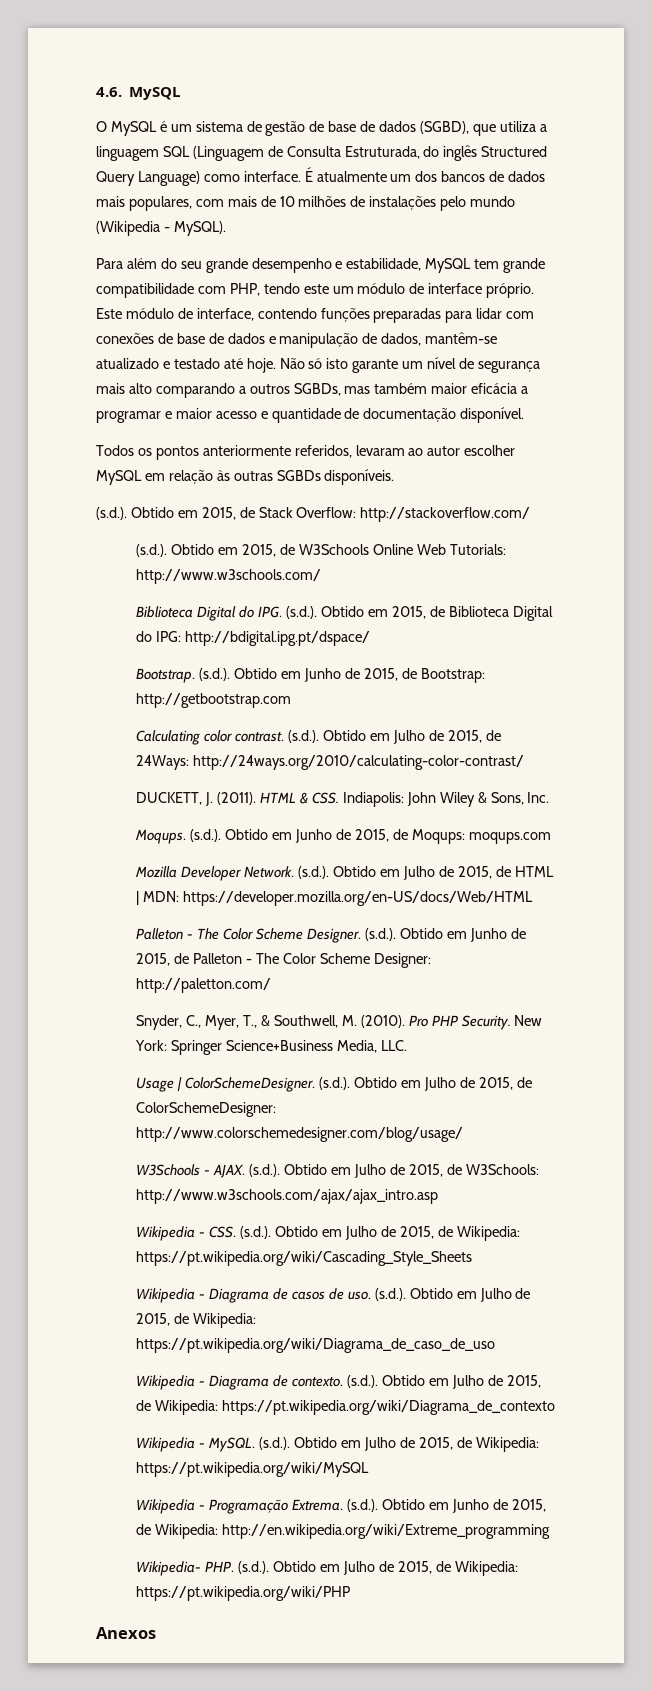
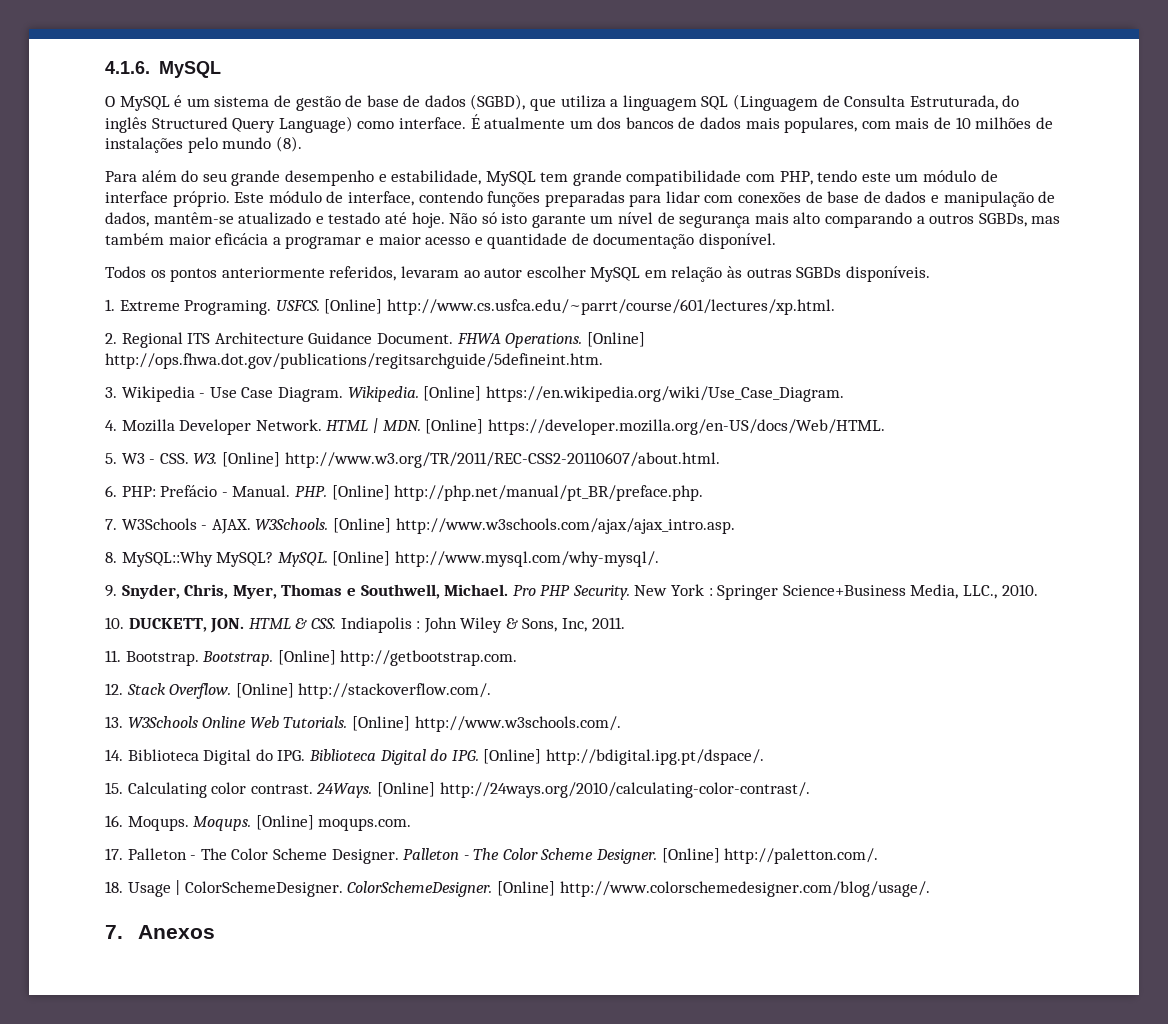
- 4.6. MySQL
+ 4.1.6. MySQL
- É atualmente um dos bancos de dados mais populares, com mais de 10 milhões de instalações pelo mundo (Wikipedia - MySQL).
+ É atualmente um dos bancos de dados mais populares, com mais de 10 milhões de instalações pelo mundo (8).
- (s.d.). Obtido em 2015, de Stack Overflow: http://stackoverflow.com/
- (s.d.). Obtido em 2015, de W3Schools Online Web Tutorials: http://www.w3schools.com/
- Biblioteca Digital do IPG. (s.d.). Obtido em 2015, de Biblioteca Digital do IPG: http://bdigital.ipg.pt/dspace/
- Bootstrap. (s.d.). Obtido em Junho de 2015, de Bootstrap: http://getbootstrap.com
- Calculating color contrast. (s.d.). Obtido em Julho de 2015, de 24Ways: http://24ways.org/2010/calculating-color-contrast/
- DUCKETT, J. (2011). HTML & CSS. Indiapolis: John Wiley & Sons, Inc.
- Moqups. (s.d.). Obtido em Junho de 2015, de Moqups: moqups.com
- Mozilla Developer Network. (s.d.). Obtido em Julho de 2015, de HTML | MDN: https://developer.mozilla.org/en-US/docs/Web/HTML
- Palleton - The Color Scheme Designer. (s.d.). Obtido em Junho de 2015, de Palleton - The Color Scheme Designer: http://paletton.com/
- Snyder, C., Myer, T., & Southwell, M. (2010). Pro PHP Security. New York: Springer Science+Business Media, LLC.
- Usage | ColorSchemeDesigner. (s.d.). Obtido em Julho de 2015, de ColorSchemeDesigner: http://www.colorschemedesigner.com/blog/usage/
- W3Schools - AJAX. (s.d.). Obtido em Julho de 2015, de W3Schools: http://www.w3schools.com/ajax/ajax_intro.asp
- Wikipedia - CSS. (s.d.). Obtido em Julho de 2015, de Wikipedia: https://pt.wikipedia.org/wiki/Cascading_Style_Sheets
- Wikipedia - Diagrama de casos de uso. (s.d.). Obtido em Julho de 2015, de Wikipedia: https://pt.wikipedia.org/wiki/Diagrama_de_caso_de_uso
- Wikipedia - Diagrama de contexto. (s.d.). Obtido em Julho de 2015, de Wikipedia: https://pt.wikipedia.org/wiki/Diagrama_de_contexto
- Wikipedia - MySQL. (s.d.). Obtido em Julho de 2015, de Wikipedia: https://pt.wikipedia.org/wiki/MySQL
- Wikipedia - Programação Extrema. (s.d.). Obtido em Junho de 2015, de Wikipedia: http://en.wikipedia.org/wiki/Extreme_programming
- Wikipedia- PHP. (s.d.). Obtido em Julho de 2015, de Wikipedia: https://pt.wikipedia.org/wiki/PHP
- Anexos
+ 1. Extreme Programing. USFCS. [Online] http://www.cs.usfca.edu/~parrt/course/601/lectures/xp.html.
+ 2. Regional ITS Architecture Guidance Document. FHWA Operations. [Online] http://ops.fhwa.dot.gov/publications/regitsarchguide/5defineint.htm.
+ 3. Wikipedia - Use Case Diagram. Wikipedia. [Online] https://en.wikipedia.org/wiki/Use_Case_Diagram.
+ 4. Mozilla Developer Network. HTML | MDN. [Online] https://developer.mozilla.org/en-US/docs/Web/HTML.
+ 5. W3 - CSS. W3. [Online] http://www.w3.org/TR/2011/REC-CSS2-20110607/about.html.
+ 6. PHP: Prefácio - Manual. PHP. [Online] http://php.net/manual/pt_BR/preface.php.
+ 7. W3Schools - AJAX. W3Schools. [Online] http://www.w3schools.com/ajax/ajax_intro.asp.
+ 8. MySQL::Why MySQL? MySQL. [Online] http://www.mysql.com/why-mysql/.
+ 9. Snyder, Chris, Myer, Thomas e Southwell, Michael. Pro PHP Security. New York : Springer Science+Business Media, LLC., 2010.
+ 10. DUCKETT, JON. HTML & CSS. Indiapolis : John Wiley & Sons, Inc, 2011.
+ 11. Bootstrap. Bootstrap. [Online] http://getbootstrap.com.
+ 12. Stack Overflow. [Online] http://stackoverflow.com/.
+ 13. W3Schools Online Web Tutorials. [Online] http://www.w3schools.com/.
+ 14. Biblioteca Digital do IPG. Biblioteca Digital do IPG. [Online] http://bdigital.ipg.pt/dspace/.
+ 15. Calculating color contrast. 24Ways. [Online] http://24ways.org/2010/calculating-color-contrast/.
+ 16. Moqups. Moqups. [Online] moqups.com.
+ 17. Palleton - The Color Scheme Designer. Palleton - The Color Scheme Designer. [Online] http://paletton.com/.
+ 18. Usage | ColorSchemeDesigner. ColorSchemeDesigner. [Online] http://www.colorschemedesigner.com/blog/usage/.
+ 7. Anexos

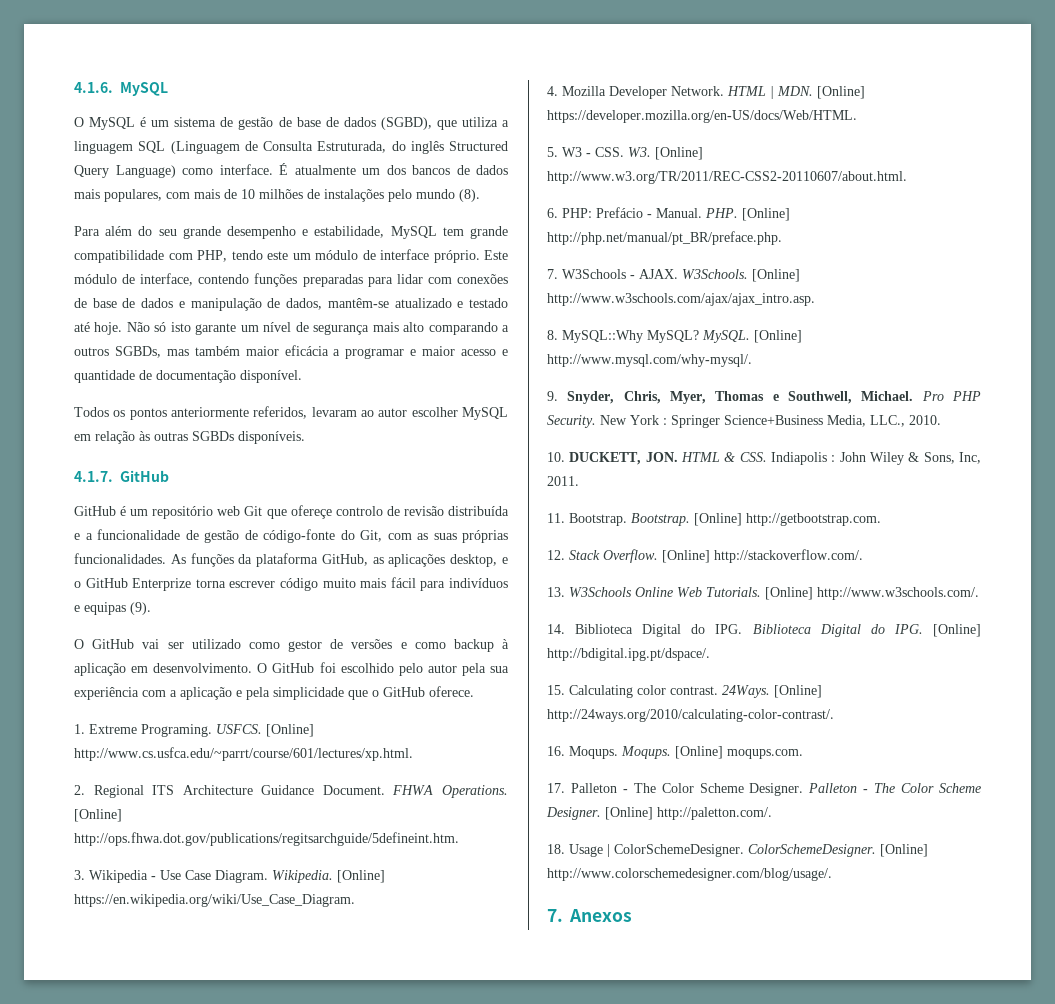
+ 4.1.7. GitHub
+ GitHub é um repositório web Git que ofereçe controlo de revisão distribuída e a funcionalidade de gestão de código-fonte do Git, com as suas próprias funcionalidades. As funções da plataforma GitHub, as aplicações desktop, e o GitHub Enterprize torna escrever código muito mais fácil para indivíduos e equipas (9).
+ O GitHub vai ser utilizado como gestor de versões e como backup à aplicação em desenvolvimento. O GitHub foi escolhido pelo autor pela sua experiência com a aplicação e pela simplicidade que o GitHub oferece.

